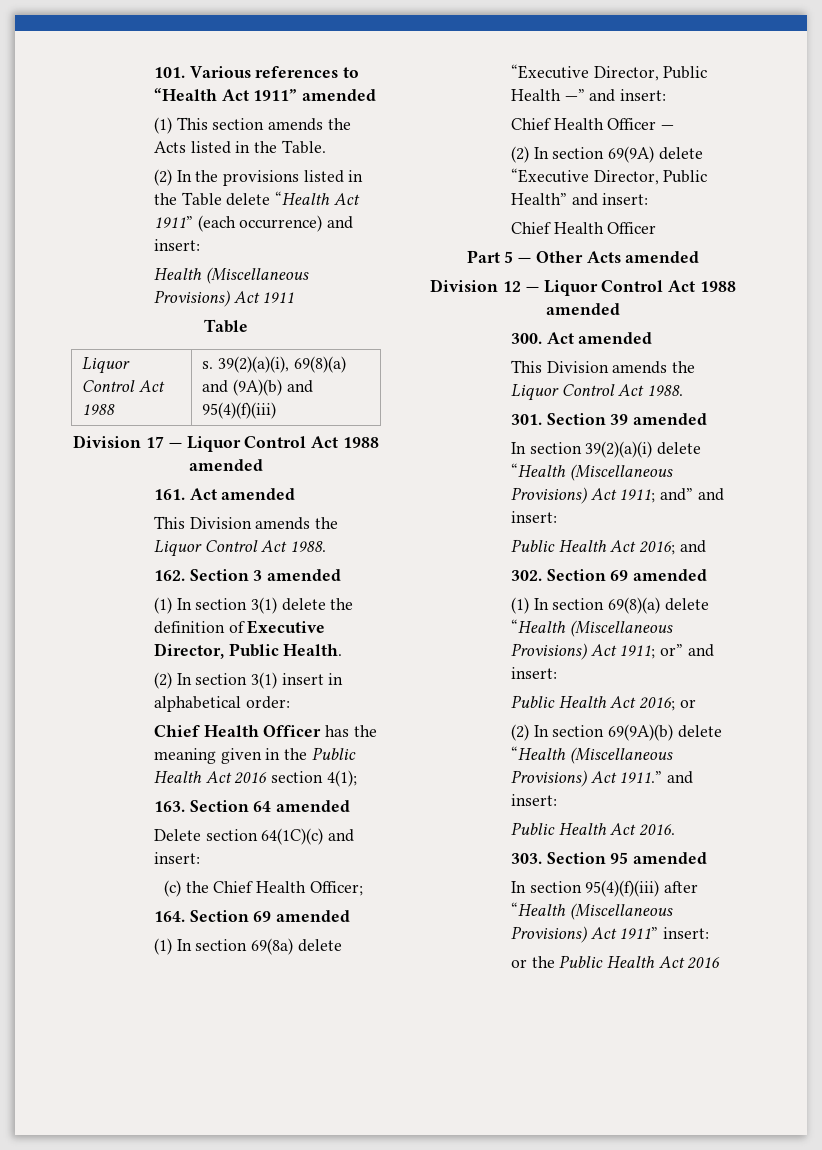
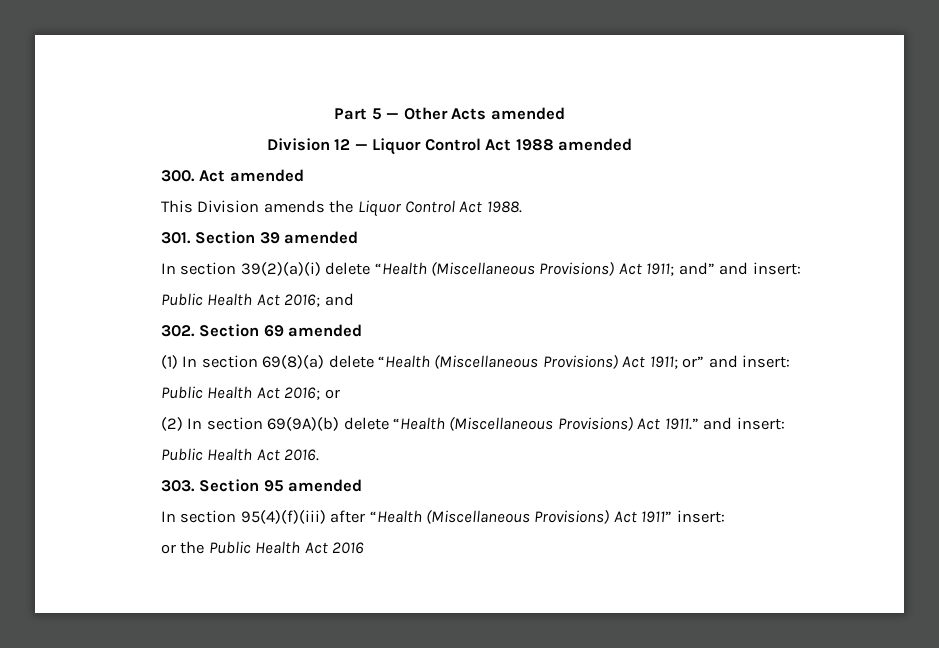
- 101. Various references to “Health Act 1911” amended
- (1) This section amends the Acts listed in the Table.
- (2) In the provisions listed in the Table delete “Health Act 1911” (each occurrence) and insert:
- Health (Miscellaneous Provisions) Act 1911
- Table
- Liquor Control Act 1988 | s. 39(2)(a)(i), 69(8)(a) and (9A)(b) and 95(4)(f)(iii)
- Division 17 — Liquor Control Act 1988 amended
- 161. Act amended
- This Division amends the Liquor Control Act 1988.
- 162. Section 3 amended
- (1) In section 3(1) delete the definition of Executive Director, Public Health.
- (2) In section 3(1) insert in alphabetical order:
- Chief Health Officer has the meaning given in the Public Health Act 2016 section 4(1);
- 163. Section 64 amended
- Delete section 64(1C)(c) and insert:
- (c) the Chief Health Officer;
- 164. Section 69 amended
- (1) In section 69(8a) delete “Executive Director, Public Health —” and insert:
- Chief Health Officer —
- (2) In section 69(9A) delete “Executive Director, Public Health” and insert:
- Chief Health Officer

